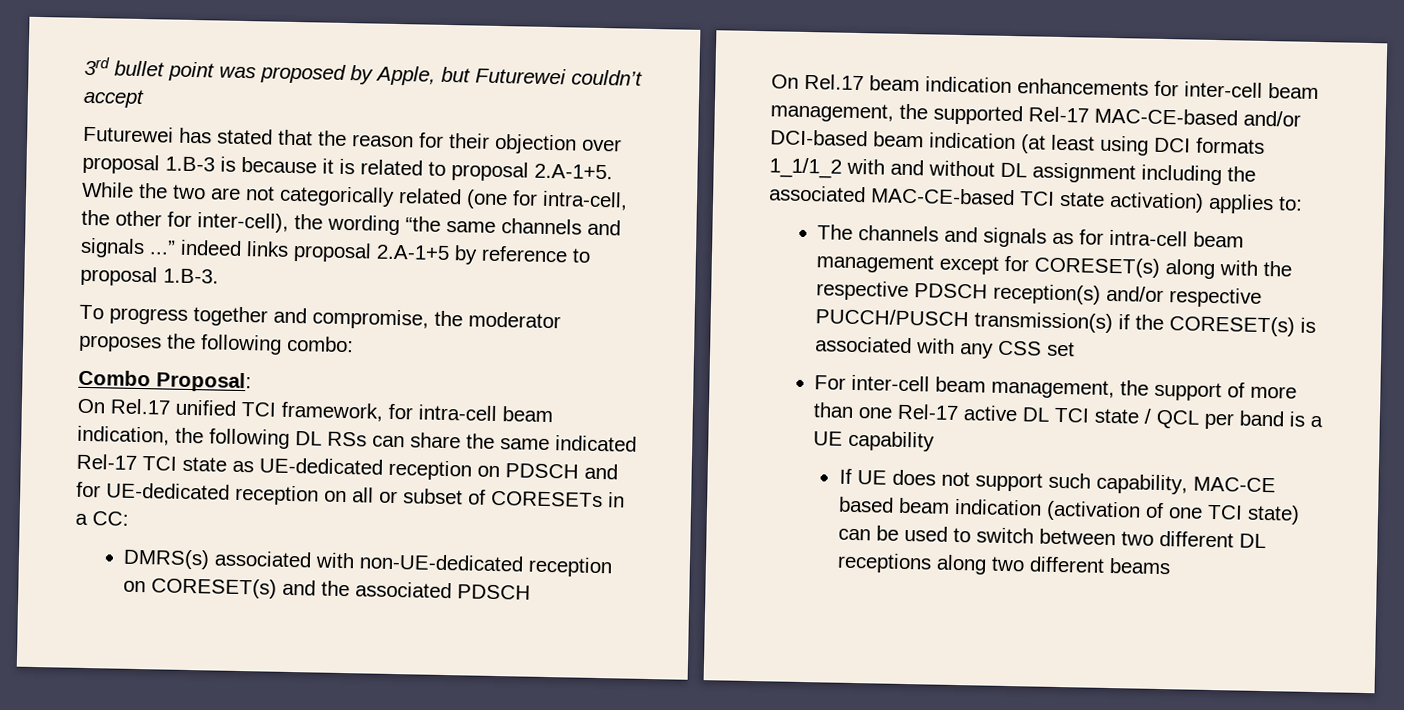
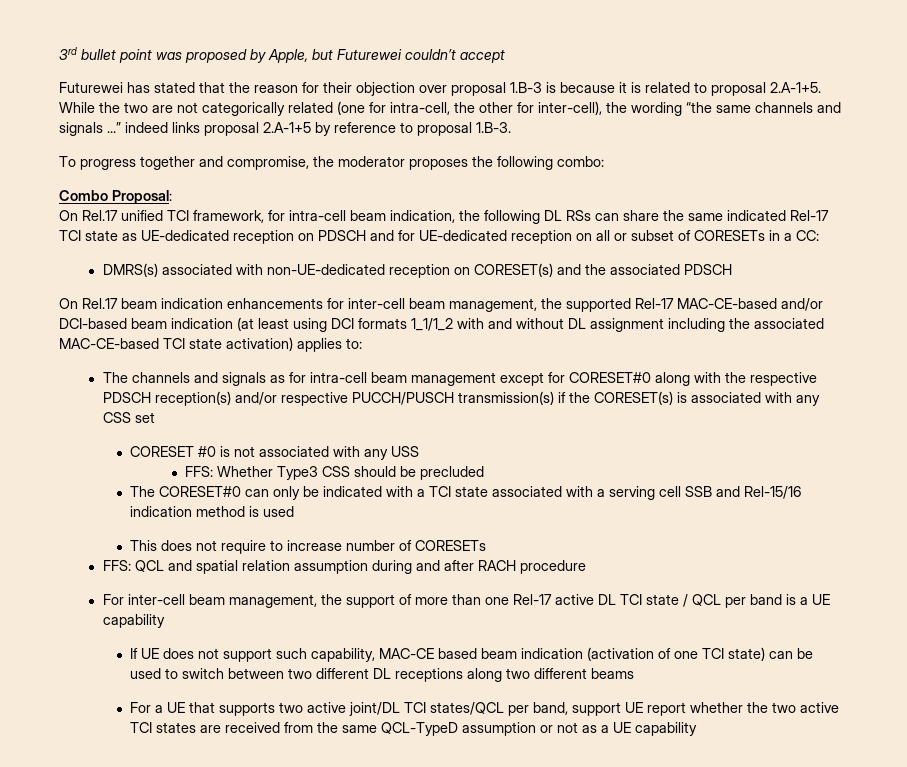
- The channels and signals as for intra-cell beam management except for CORESET(s) along with the respective PDSCH reception(s) and/or respective PUCCH/PUSCH transmission(s) if the CORESET(s) is associated with any CSS set
+ The channels and signals as for intra-cell beam management except for CORESET#0 along with the respective PDSCH reception(s) and/or respective PUCCH/PUSCH transmission(s) if the CORESET(s) is associated with any CSS set
+ CORESET #0 is not associated with any USS
+ FFS: Whether Type3 CSS should be precluded
+ The CORESET#0 can only be indicated with a TCI state associated with a serving cell SSB and Rel-15/16 indication method is used
+ This does not require to increase number of CORESETs
+ FFS: QCL and spatial relation assumption during and after RACH procedure
+ For a UE that supports two active joint/DL TCI states/QCL per band, support UE report whether the two active TCI states are received from the same QCL-TypeD assumption or not as a UE capability

